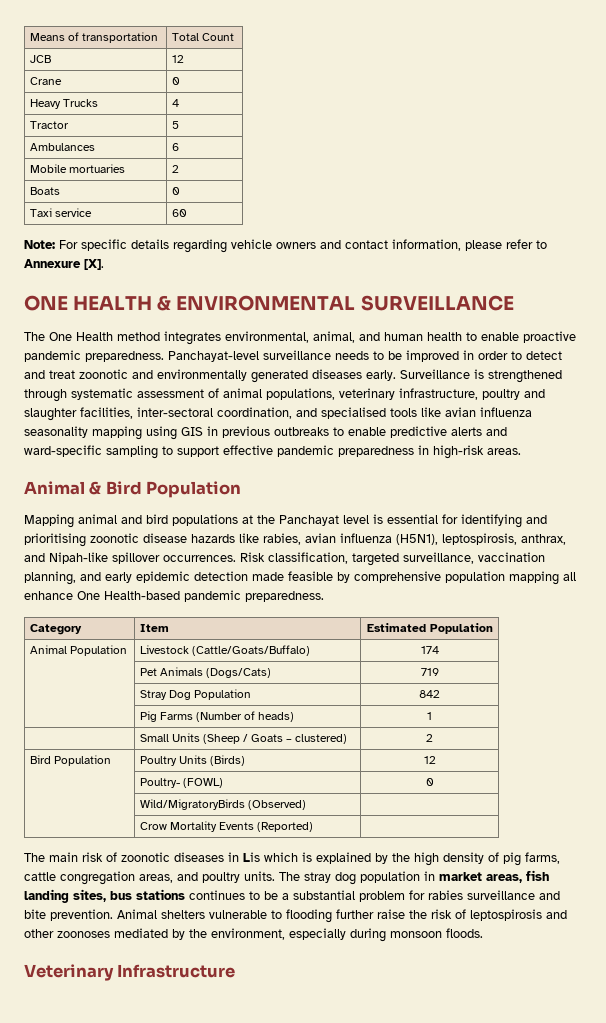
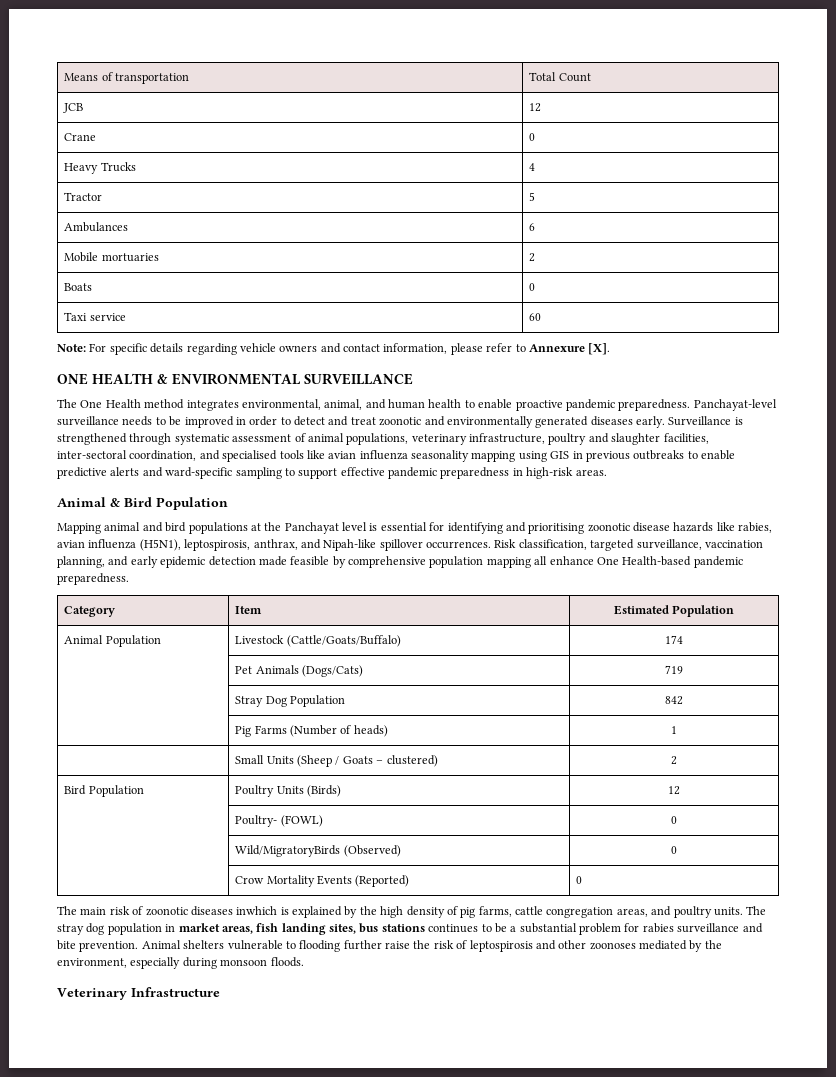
- | Wild/MigratoryBirds (Observed) |
+ | Wild/MigratoryBirds (Observed) | 0
- | Crow Mortality Events (Reported) |
+ | Crow Mortality Events (Reported) | 0
- The main risk of zoonotic diseases in Lis which is explained by the high density of pig farms, cattle congregation areas, and poultry units.
+ The main risk of zoonotic diseases inwhich is explained by the high density of pig farms, cattle congregation areas, and poultry units.

